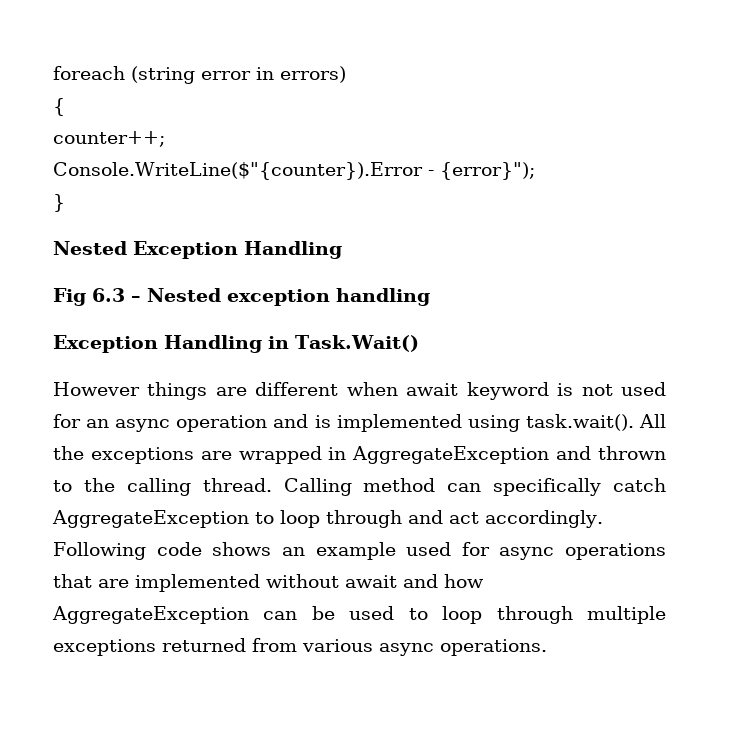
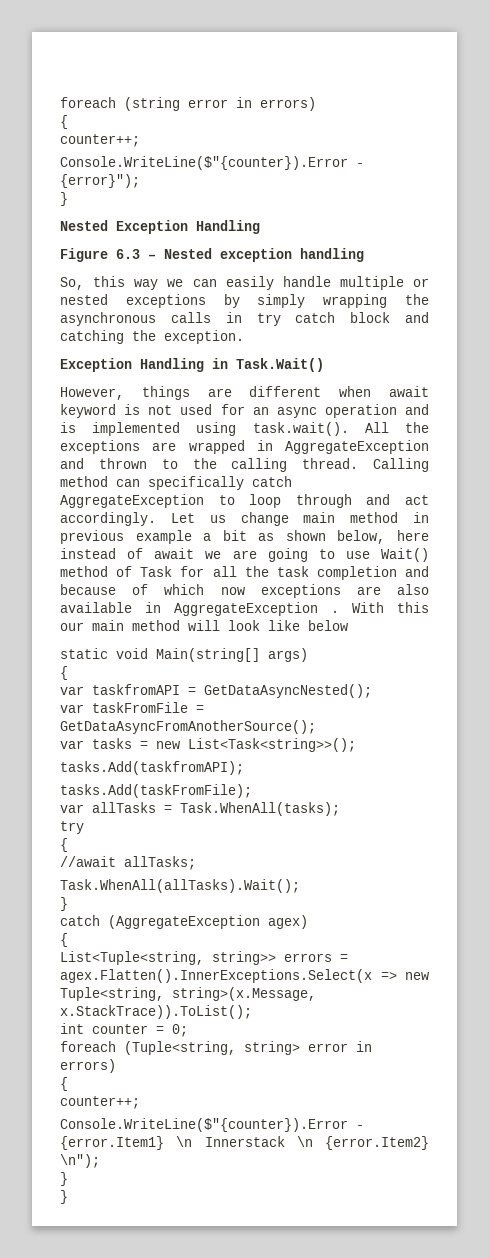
- Fig 6.3 – Nested exception handling
+ Figure 6.3 – Nested exception handling
+ So, this way we can easily handle multiple or nested exceptions by simply wrapping the asynchronous calls in try catch block and catching the exception.
- However things are different when await keyword is not used for an async operation and is implemented using task.wait(). All the exceptions are wrapped in AggregateException and thrown to the calling thread.
+ However, things are different when await keyword is not used for an async operation and is implemented using task.wait(). All the exceptions are wrapped in AggregateException and thrown to the calling thread.
- Following code shows an example used for async operations that are implemented without await and how AggregateException can be used to loop through multiple exceptions returned from various async operations.
+ Let us change main method in previous example a bit as shown below, here instead of await we are going to use Wait() method of Task for all the task completion and because of which now exceptions are also available in AggregateException . With this our main method will look like below
+ static void Main(string[] args)
+ {
+ var taskfromAPI = GetDataAsyncNested();
+ var taskFromFile = GetDataAsyncFromAnotherSource();
+ var tasks = new List<Task<string>>();
+ tasks.Add(taskfromAPI);
+ tasks.Add(taskFromFile);
+ var allTasks = Task.WhenAll(tasks);
+ try
+ {
+ //await allTasks;
+ Task.WhenAll(allTasks).Wait();
+ }
+ catch (AggregateException agex)
+ {
+ List<Tuple<string, string>> errors = agex.Flatten().InnerExceptions.Select(x => new Tuple<string, string>(x.Message, x.StackTrace)).ToList();
+ int counter = 0;
+ foreach (Tuple<string, string> error in errors)
+ {
+ counter++;
+ Console.WriteLine($"{counter}).Error - {error.Item1} \n Innerstack \n {error.Item2} \n");
+ }
+ }

